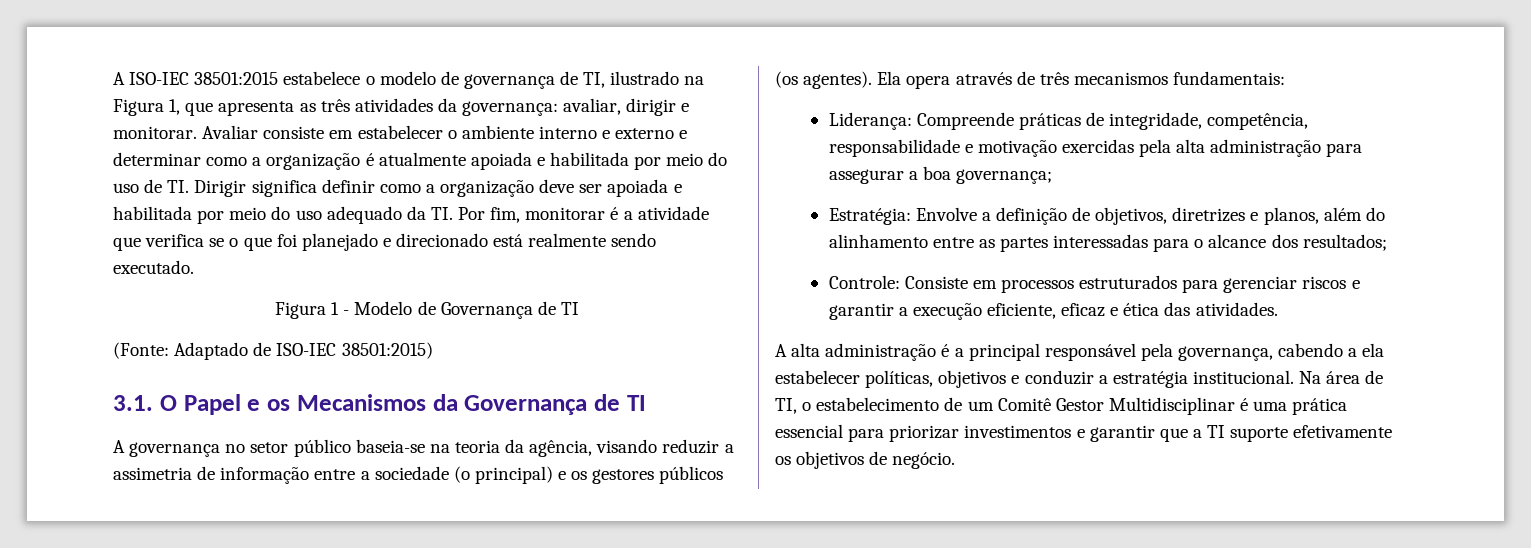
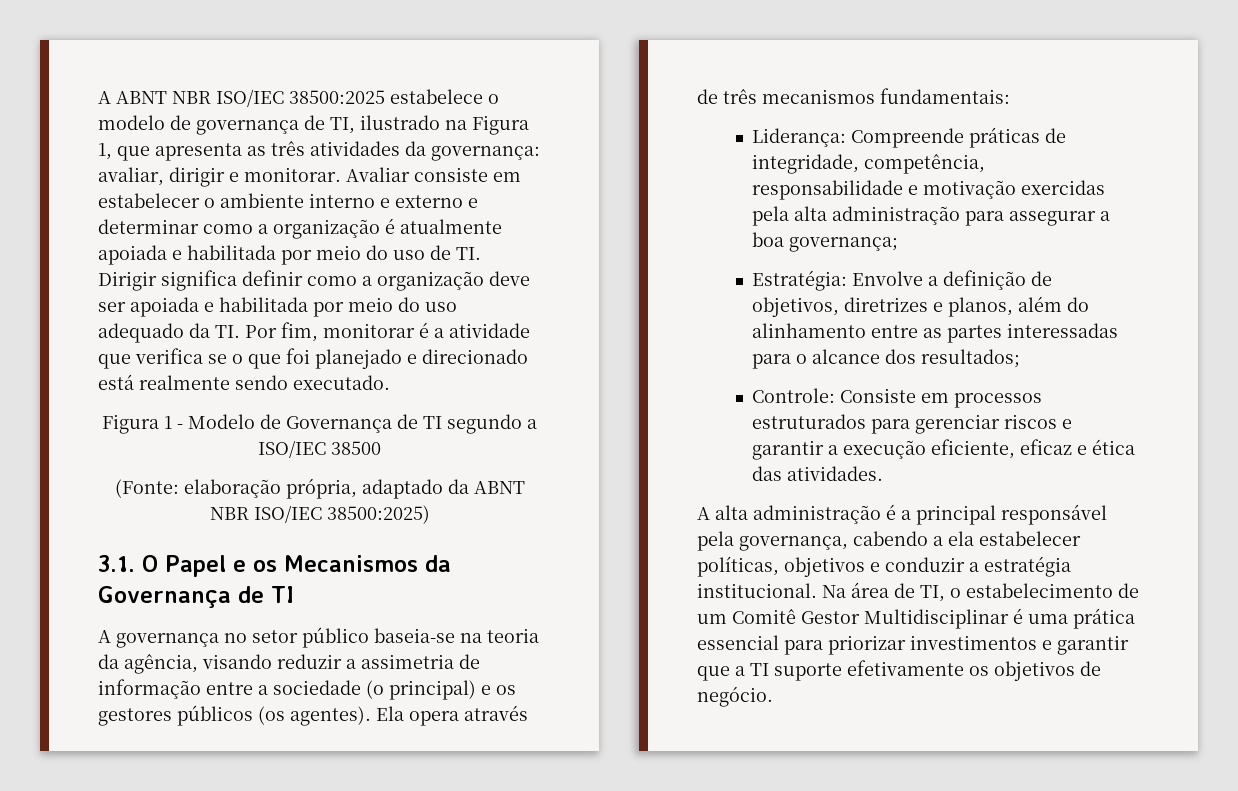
- A ISO-IEC 38501:2015 estabelece o modelo de governança de TI, ilustrado na Figura 1, que apresenta as três atividades da governança: avaliar, dirigir e monitorar.
+ A ABNT NBR ISO/IEC 38500:2025 estabelece o modelo de governança de TI, ilustrado na Figura 1, que apresenta as três atividades da governança: avaliar, dirigir e monitorar.
- Figura 1 - Modelo de Governança de TI
- (Fonte: Adaptado de ISO-IEC 38501:2015)
+ Figura 1 - Modelo de Governança de TI segundo a ISO/IEC 38500
+ (Fonte: elaboração própria, adaptado da ABNT NBR ISO/IEC 38500:2025)

